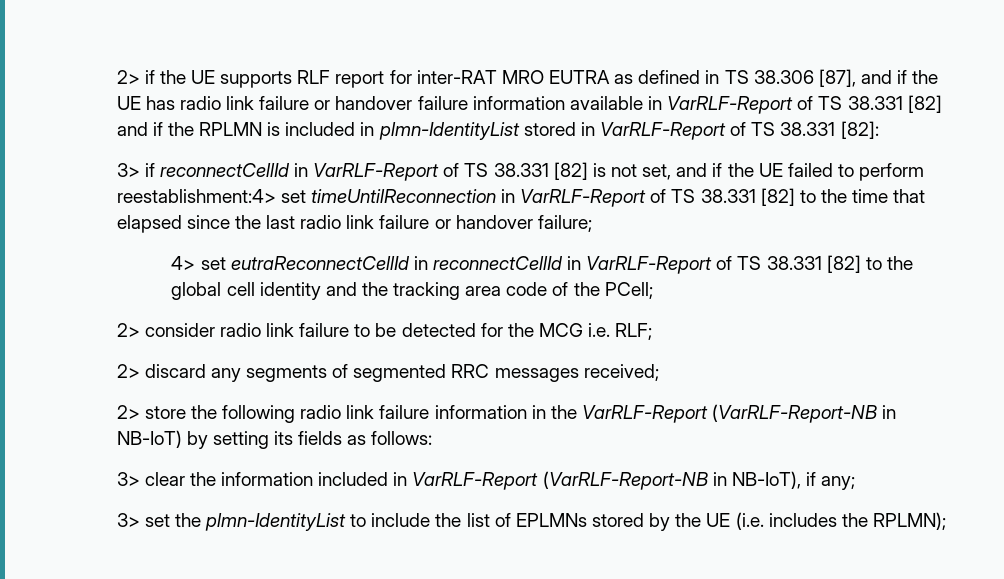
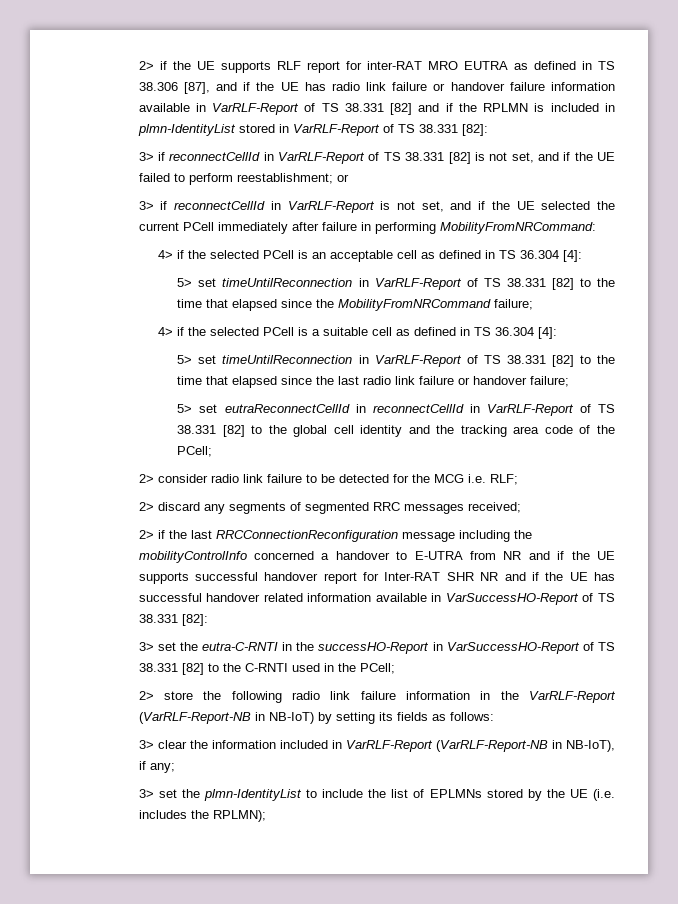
- 3> if reconnectCellId in VarRLF-Report of TS 38.331 [82] is not set, and if the UE failed to perform reestablishment:4> set timeUntilReconnection in VarRLF-Report of TS 38.331 [82] to the time that elapsed since the last radio link failure or handover failure;
+ 3> if reconnectCellId in VarRLF-Report of TS 38.331 [82] is not set, and if the UE failed to perform reestablishment; or
+ 3> if reconnectCellId in VarRLF-Report is not set, and if the UE selected the current PCell immediately after failure in performing MobilityFromNRCommand:
+ 4> if the selected PCell is an acceptable cell as defined in TS 36.304 [4]:
+ 5> set timeUntilReconnection in VarRLF-Report of TS 38.331 [82] to the time that elapsed since the MobilityFromNRCommand failure;
+ 4> if the selected PCell is a suitable cell as defined in TS 36.304 [4]:
+ 5> set timeUntilReconnection in VarRLF-Report of TS 38.331 [82] to the time that elapsed since the last radio link failure or handover failure;
- 4> set eutraReconnectCellId in reconnectCellId in VarRLF-Report of TS 38.331 [82] to the global cell identity and the tracking area code of the PCell;
+ 5> set eutraReconnectCellId in reconnectCellId in VarRLF-Report of TS 38.331 [82] to the global cell identity and the tracking area code of the PCell;
+ 2> if the last RRCConnectionReconfiguration message including the mobilityControlInfo concerned a handover to E-UTRA from NR and if the UE supports successful handover report for Inter-RAT SHR NR and if the UE has successful handover related information available in VarSuccessHO-Report of TS 38.331 [82]:
+ 3> set the eutra-C-RNTI in the successHO-Report in VarSuccessHO-Report of TS 38.331 [82] to the C-RNTI used in the PCell;

